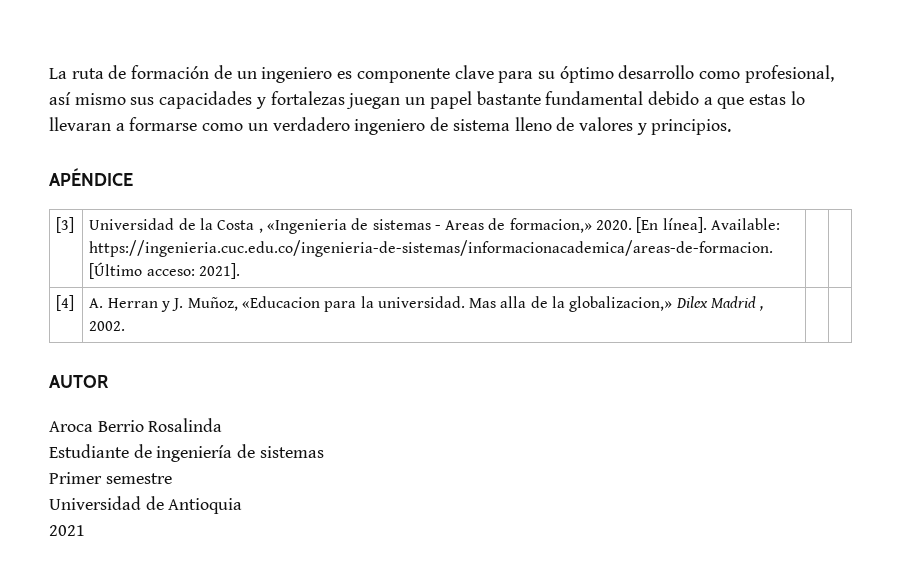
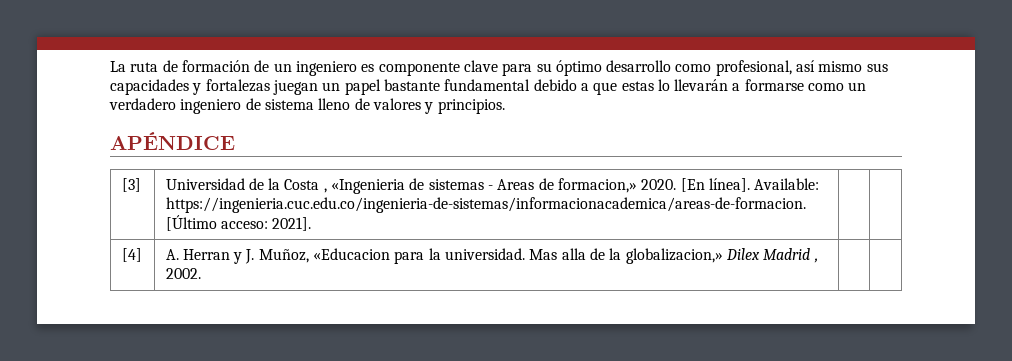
- La ruta de formación de un ingeniero es componente clave para su óptimo desarrollo como profesional, así mismo sus capacidades y fortalezas juegan un papel bastante fundamental debido a que estas lo llevaran a formarse como un verdadero ingeniero de sistema lleno de valores y principios.
+ La ruta de formación de un ingeniero es componente clave para su óptimo desarrollo como profesional, así mismo sus capacidades y fortalezas juegan un papel bastante fundamental debido a que estas lo llevarán a formarse como un verdadero ingeniero de sistema lleno de valores y principios.
- AUTOR
- Aroca Berrio Rosalinda
- Estudiante de ingeniería de sistemas
- Primer semestre
- Universidad de Antioquia
- 2021

